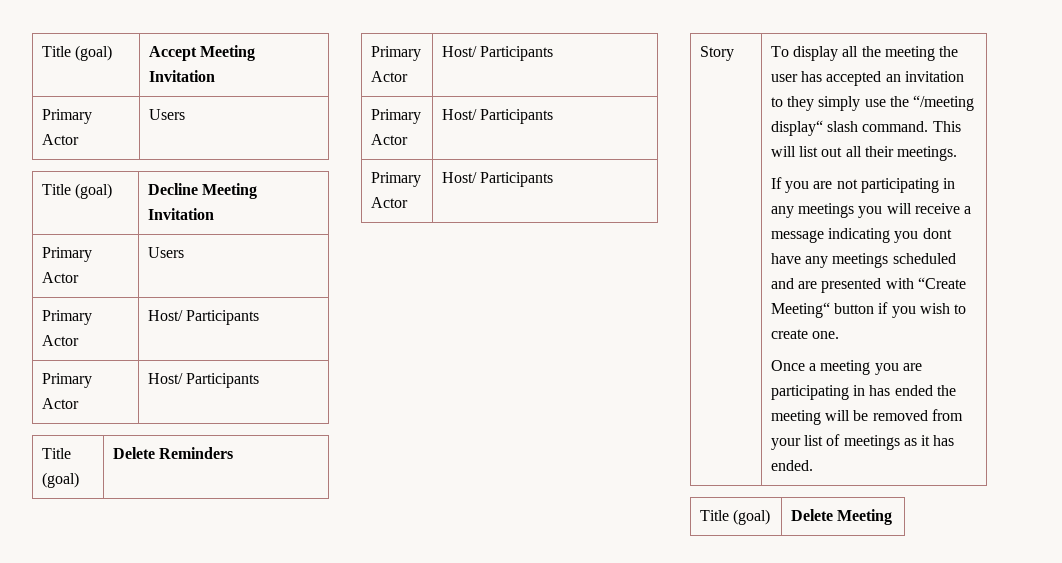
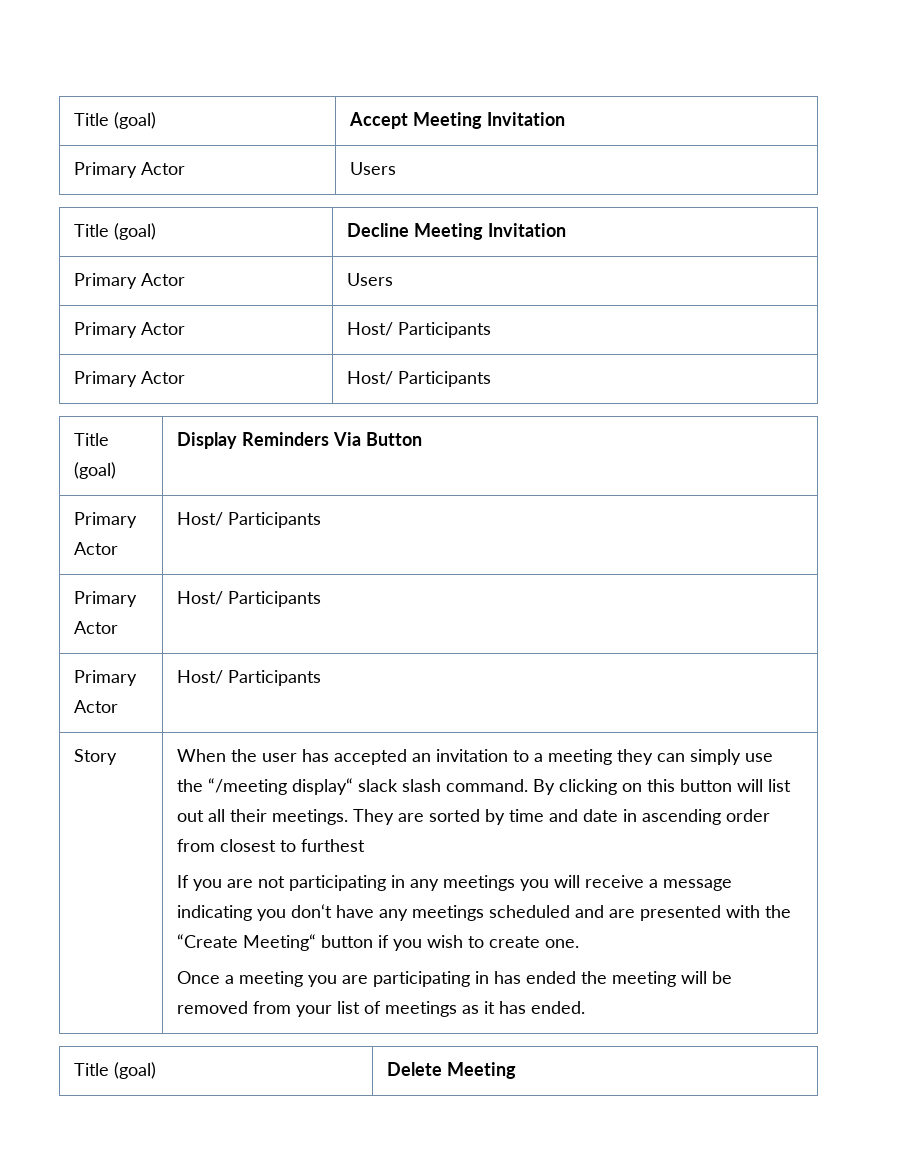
- Title (goal) | Delete Reminders
+ Title (goal) | Display Reminders Via Button
- To display all the meeting the user has accepted an invitation to they simply use the “/meeting display“ slash command.
+ When the user has accepted an invitation to a meeting they can simply use the “/meeting display“ slack slash command.
- This will list out all their meetings.
+ By clicking on this button will list out all their meetings. They are sorted by time and date in ascending order from closest to furthest
- If you are not participating in any meetings you will receive a message indicating you dont have any meetings scheduled and are presented with “Create Meeting“ button if you wish to create one.
+ If you are not participating in any meetings you will receive a message indicating you don‘t have any meetings scheduled and are presented with the “Create Meeting“ button if you wish to create one.

